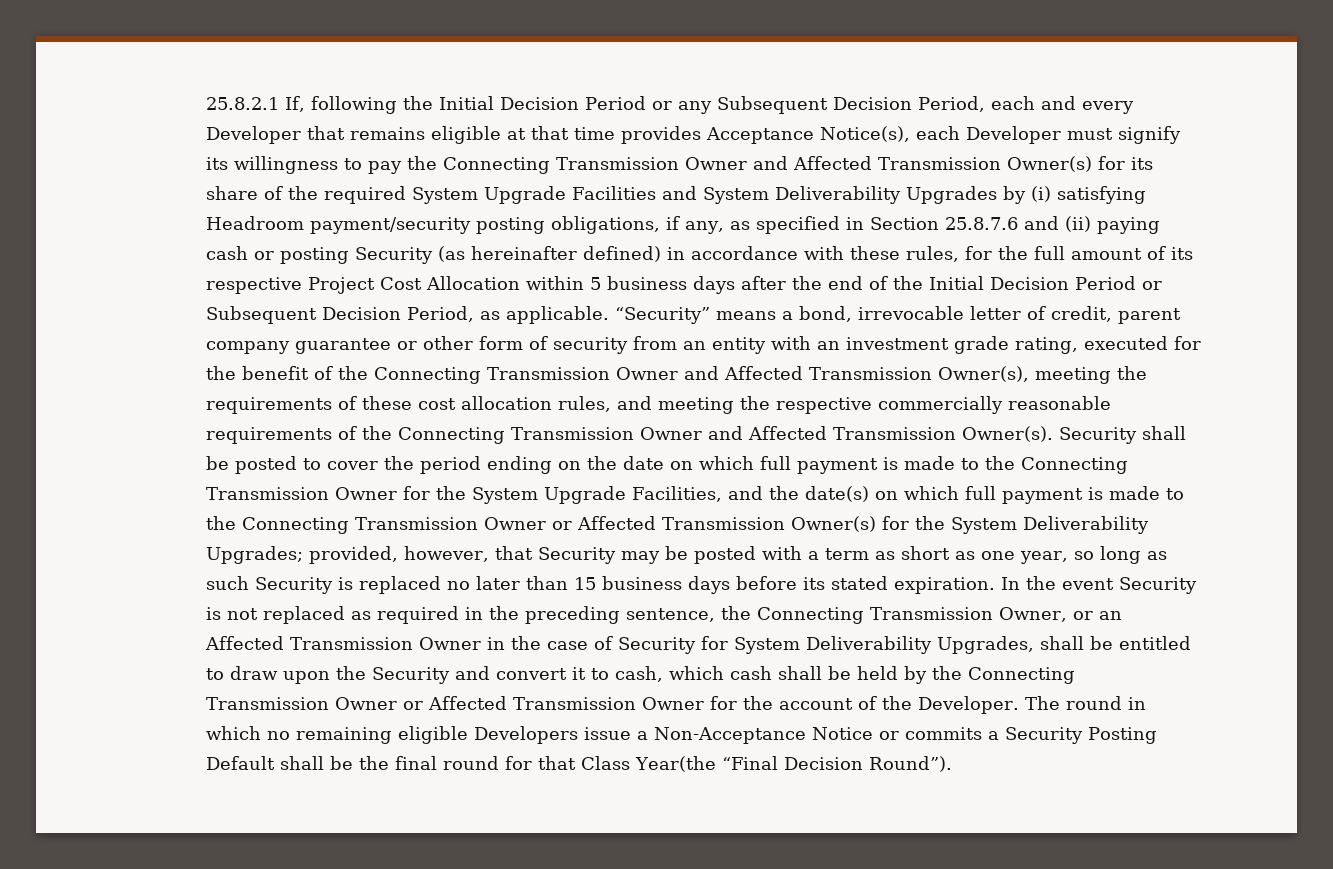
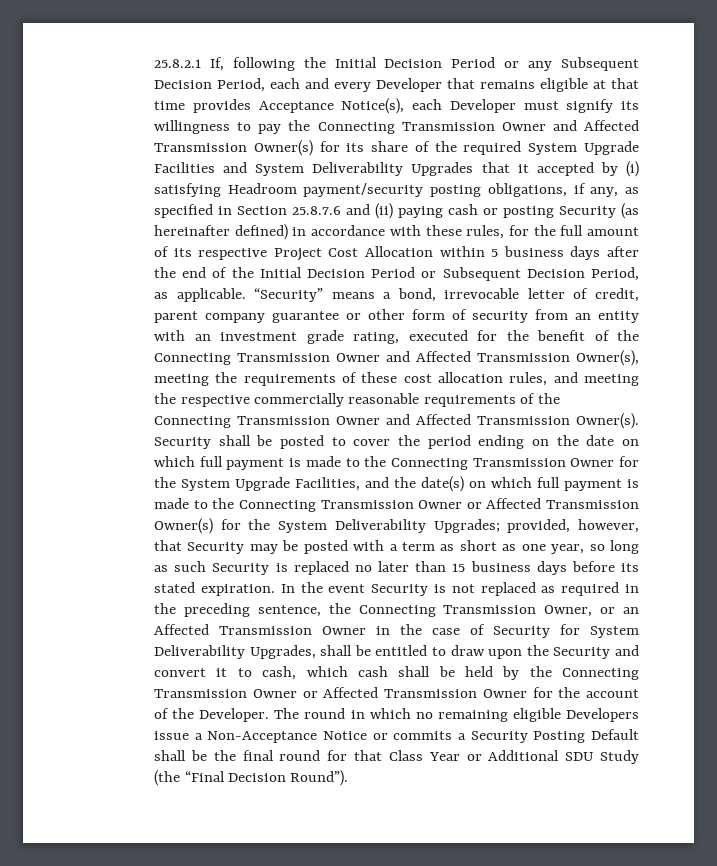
- 25.8.2.1 If, following the Initial Decision Period or any Subsequent Decision Period, each and every Developer that remains eligible at that time provides Acceptance Notice(s), each Developer must signify its willingness to pay the Connecting Transmission Owner and Affected Transmission Owner(s) for its share of the required System Upgrade Facilities and System Deliverability Upgrades by (i) satisfying Headroom payment/security posting obligations, if any, as specified in Section 25.8.7.6 and (ii) paying cash or posting Security (as hereinafter defined) in accordance with these rules, for the full amount of its respective Project Cost Allocation within 5 business days after the end of the Initial Decision Period or Subsequent Decision Period, as applicable.
+ 25.8.2.1 If, following the Initial Decision Period or any Subsequent Decision Period, each and every Developer that remains eligible at that time provides Acceptance Notice(s), each Developer must signify its willingness to pay the Connecting Transmission Owner and Affected Transmission Owner(s) for its share of the required System Upgrade Facilities and System Deliverability Upgrades that it accepted by (i) satisfying Headroom payment/security posting obligations, if any, as specified in Section 25.8.7.6 and (ii) paying cash or posting Security (as hereinafter defined) in accordance with these rules, for the full amount of its respective Project Cost Allocation within 5 business days after the end of the Initial Decision Period or Subsequent Decision Period, as applicable.
- The round in which no remaining eligible Developers issue a Non-Acceptance Notice or commits a Security Posting Default shall be the final round for that Class Year(the “Final Decision Round”).
+ The round in which no remaining eligible Developers issue a Non-Acceptance Notice or commits a Security Posting Default shall be the final round for that Class Year or Additional SDU Study (the “Final Decision Round”).

